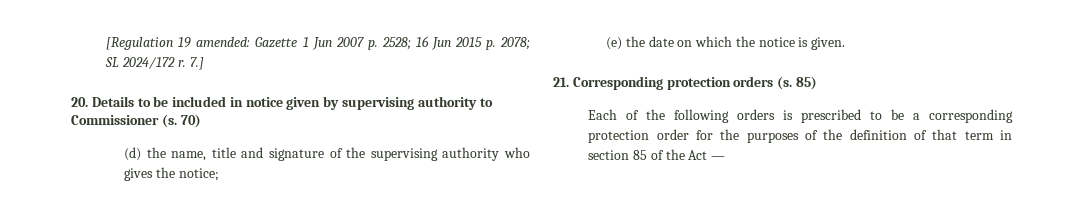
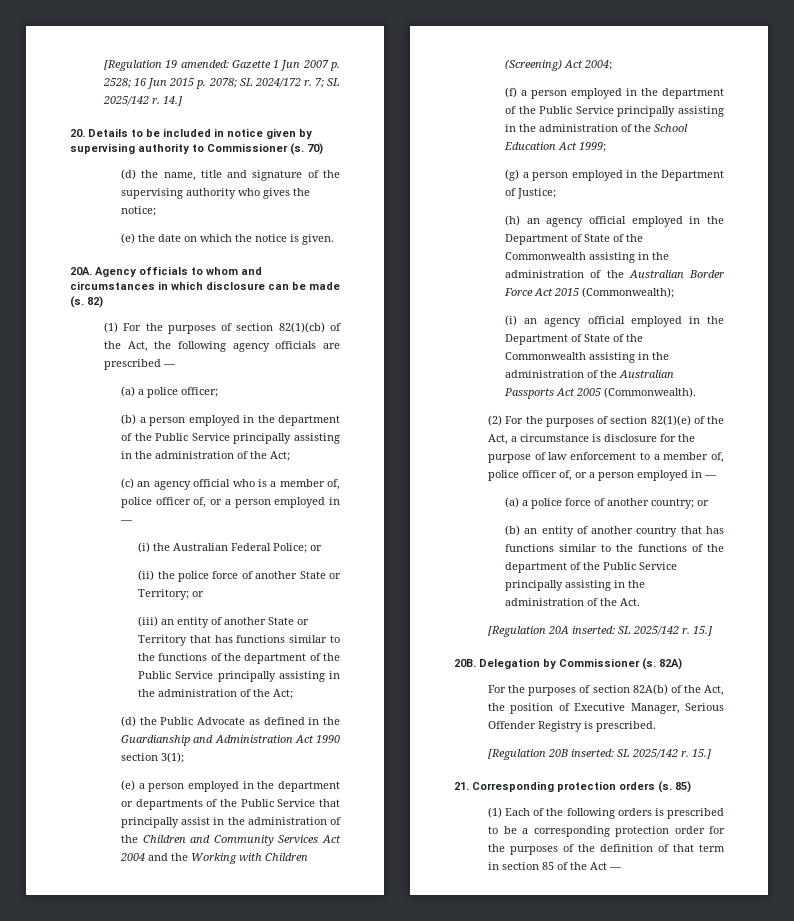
- 7.]
+ 7; SL 2025/142 r. 14.]
+ 20A. Agency officials to whom and circumstances in which disclosure can be made (s. 82)
+ (1) For the purposes of section 82(1)(cb) of the Act, the following agency officials are prescribed —
+ (a) a police officer;
+ (b) a person employed in the department of the Public Service principally assisting in the administration of the Act;
+ (c) an agency official who is a member of, police officer of, or a person employed in —
+ (i) the Australian Federal Police; or
+ (ii) the police force of another State or Territory; or
+ (iii) an entity of another State or Territory that has functions similar to the functions of the department of the Public Service principally assisting in the administration of the Act;
+ (d) the Public Advocate as defined in the Guardianship and Administration Act 1990 section 3(1);
+ (e) a person employed in the department or departments of the Public Service that principally assist in the administration of the Children and Community Services Act 2004 and the Working with Children (Screening) Act 2004;
+ (f) a person employed in the department of the Public Service principally assisting in the administration of the School Education Act 1999;
+ (g) a person employed in the Department of Justice;
+ (h) an agency official employed in the Department of State of the Commonwealth assisting in the administration of the Australian Border Force Act 2015 (Commonwealth);
+ (i) an agency official employed in the Department of State of the Commonwealth assisting in the administration of the Australian Passports Act 2005 (Commonwealth).
+ (2) For the purposes of section 82(1)(e) of the Act, a circumstance is disclosure for the purpose of law enforcement to a member of, police officer of, or a person employed in —
+ (a) a police force of another country; or
+ (b) an entity of another country that has functions similar to the functions of the department of the Public Service principally assisting in the administration of the Act.
+ [Regulation 20A inserted: SL 2025/142 r. 15.]
+ 20B. Delegation by Commissioner (s. 82A)
+ For the purposes of section 82A(b) of the Act, the position of Executive Manager, Serious Offender Registry is prescribed.
+ [Regulation 20B inserted: SL 2025/142 r. 15.]
- Each of the following orders is prescribed to be a corresponding protection order for the purposes of the definition of that term in section 85 of the Act —
+ (1) Each of the following orders is prescribed to be a corresponding protection order for the purposes of the definition of that term in section 85 of the Act —

